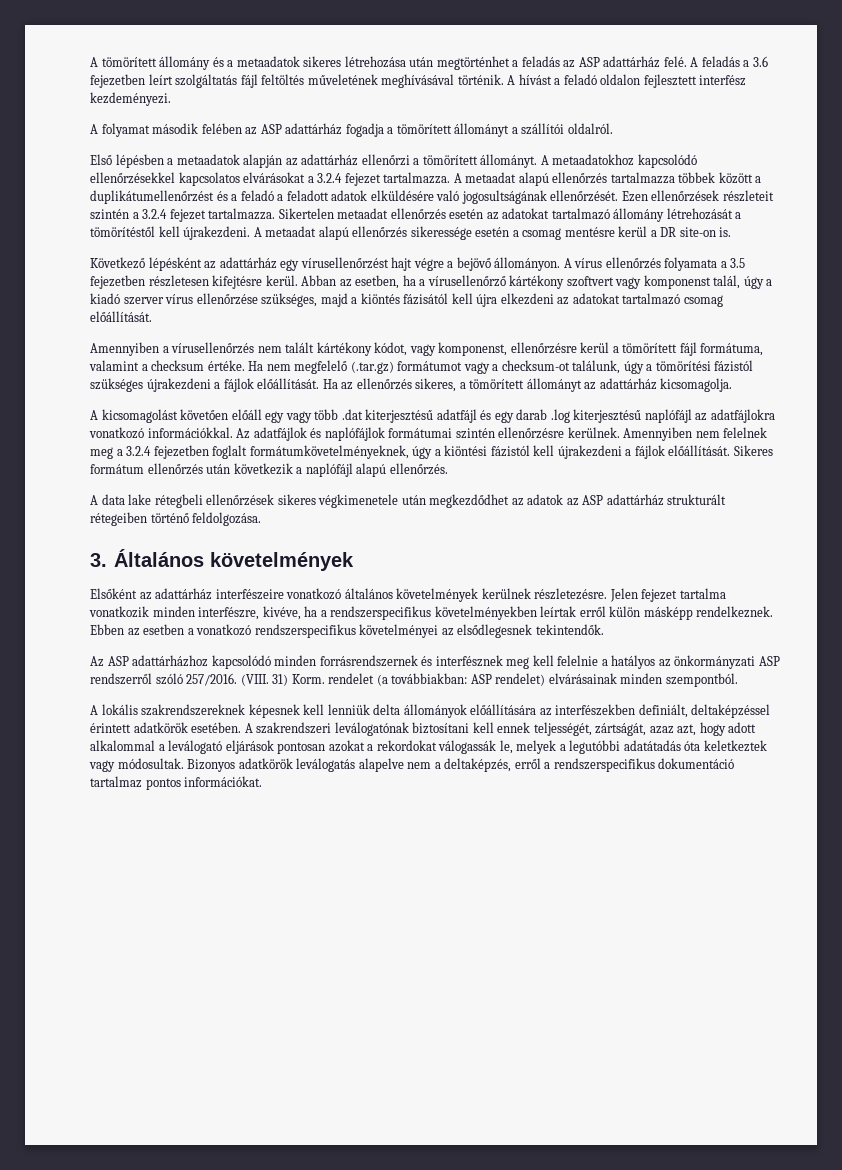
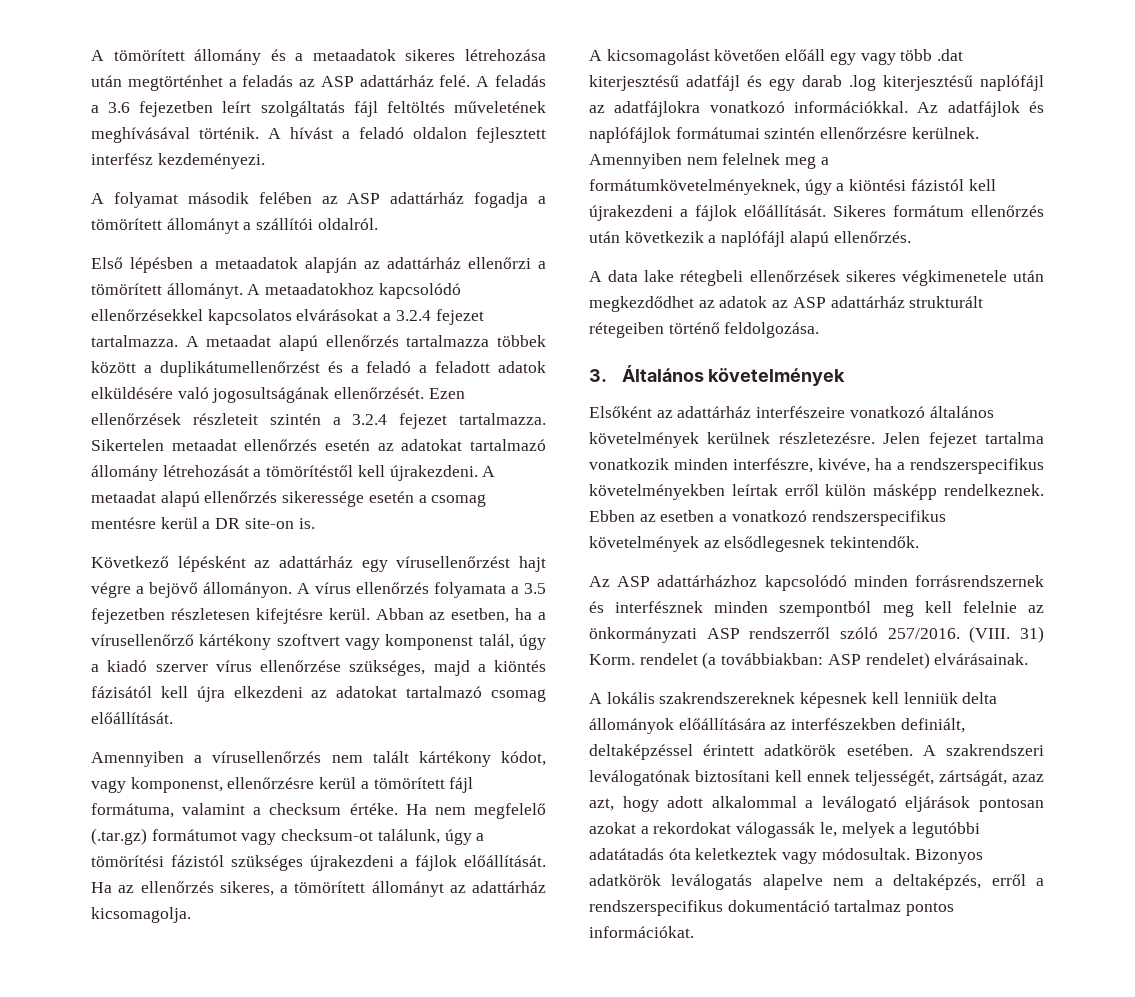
- Ha nem megfelelő (.tar.gz) formátumot vagy a checksum-ot találunk, úgy a tömörítési fázistól szükséges újrakezdeni a fájlok előállítását.
+ Ha nem megfelelő (.tar.gz) formátumot vagy checksum-ot találunk, úgy a tömörítési fázistól szükséges újrakezdeni a fájlok előállítását.
- Amennyiben nem felelnek meg a 3.2.4 fejezetben foglalt formátumkövetelményeknek, úgy a kiöntési fázistól kell újrakezdeni a fájlok előállítását.
+ Amennyiben nem felelnek meg a formátumkövetelményeknek, úgy a kiöntési fázistól kell újrakezdeni a fájlok előállítását.
- Ebben az esetben a vonatkozó rendszerspecifikus követelményei az elsődlegesnek tekintendők.
+ Ebben az esetben a vonatkozó rendszerspecifikus követelmények az elsődlegesnek tekintendők.
- Az ASP adattárházhoz kapcsolódó minden forrásrendszernek és interfésznek meg kell felelnie a hatályos az önkormányzati ASP rendszerről szóló 257/2016.
+ Az ASP adattárházhoz kapcsolódó minden forrásrendszernek és interfésznek minden szempontból meg kell felelnie az önkormányzati ASP rendszerről szóló 257/2016.
- 31) Korm. rendelet (a továbbiakban: ASP rendelet) elvárásainak minden szempontból.
+ 31) Korm. rendelet (a továbbiakban: ASP rendelet) elvárásainak.

